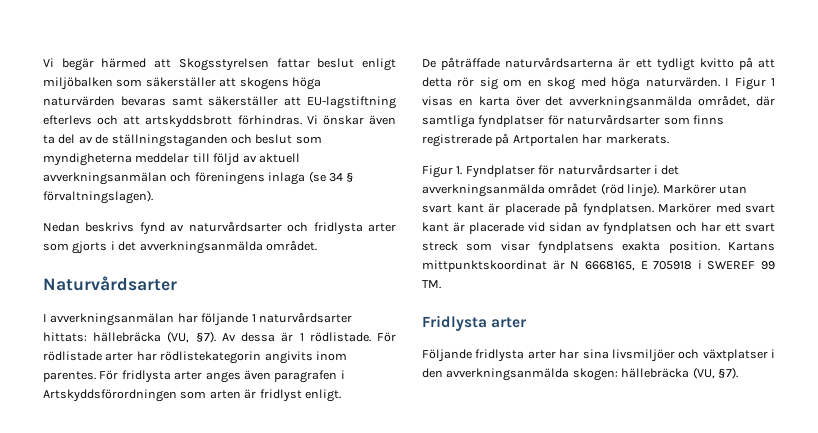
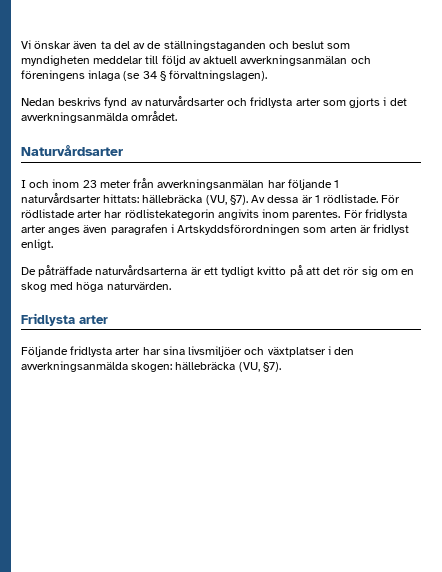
- Vi begär härmed att Skogsstyrelsen fattar beslut enligt miljöbalken som säkerställer att skogens höga naturvärden bevaras samt säkerställer att EU-lagstiftning efterlevs och att artskyddsbrott förhindras. Vi önskar även ta del av de ställningstaganden och beslut som myndigheterna meddelar till följd av aktuell avverkningsanmälan och föreningens inlaga (se 34 § förvaltningslagen).
+ Vi önskar även ta del av de ställningstaganden och beslut som myndigheten meddelar till följd av aktuell avverkningsanmälan och föreningens inlaga (se 34 § förvaltningslagen).
- I avverkningsanmälan har följande 1 naturvårdsarter hittats: hällebräcka (VU, §7).
+ I och inom 23 meter från avverkningsanmälan har följande 1 naturvårdsarter hittats: hällebräcka (VU, §7).
- De påträffade naturvårdsarterna är ett tydligt kvitto på att detta rör sig om en skog med höga naturvärden. I Figur 1 visas en karta över det avverkningsanmälda området, där samtliga fyndplatser för naturvårdsarter som finns registrerade på Artportalen har markerats.
- Figur 1. Fyndplatser för naturvårdsarter i det avverkningsanmälda området (röd linje). Markörer utan svart kant är placerade på fyndplatsen. Markörer med svart kant är placerade vid sidan av fyndplatsen och har ett svart streck som visar fyndplatsens exakta position. Kartans mittpunktskoordinat är N 6668165, E 705918 i SWEREF 99 TM.
+ De påträffade naturvårdsarterna är ett tydligt kvitto på att det rör sig om en skog med höga naturvärden.

